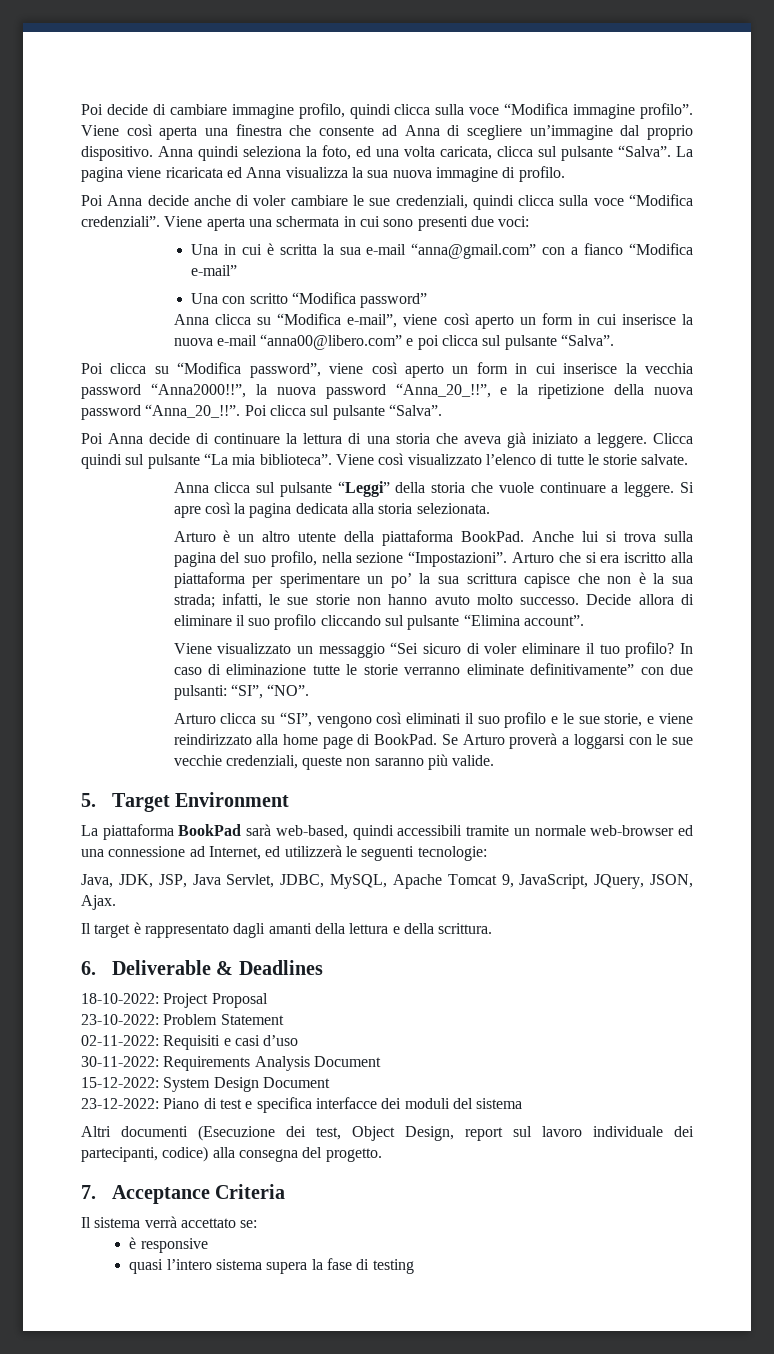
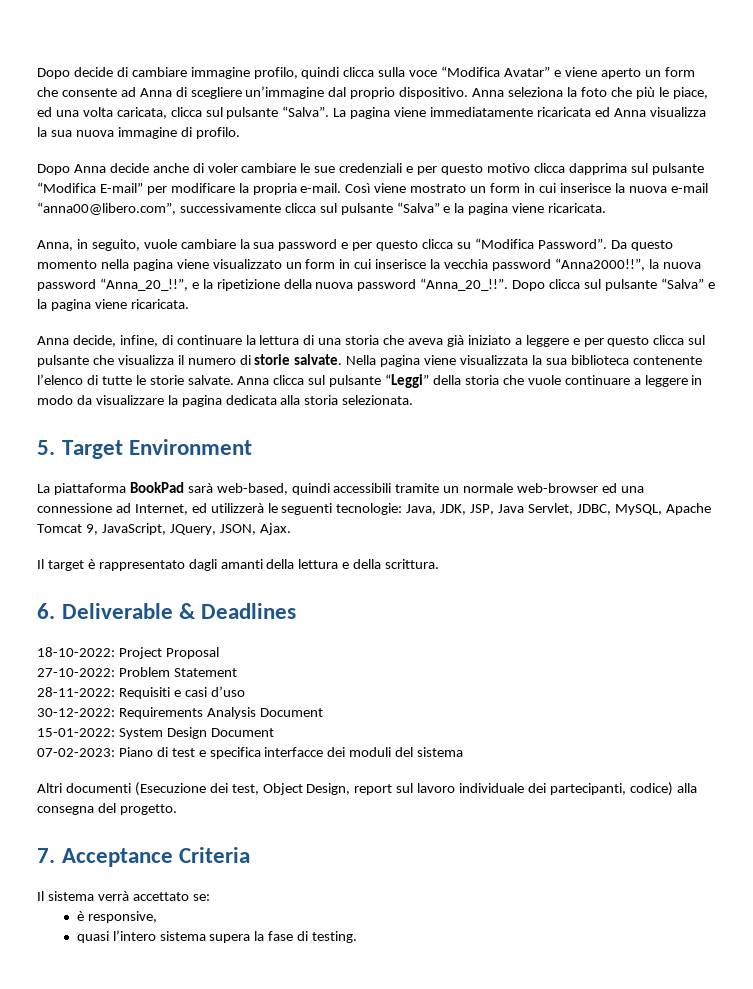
- Poi decide di cambiare immagine profilo, quindi clicca sulla voce “Modifica immagine profilo”. Viene così aperta una finestra che consente ad Anna di scegliere un’immagine dal proprio dispositivo.
+ Dopo decide di cambiare immagine profilo, quindi clicca sulla voce “Modifica Avatar” e viene aperto un form che consente ad Anna di scegliere un’immagine dal proprio dispositivo.
- Anna quindi seleziona la foto, ed una volta caricata, clicca sul pulsante “Salva”.
+ Anna seleziona la foto che più le piace, ed una volta caricata, clicca sul pulsante “Salva”.
- La pagina viene ricaricata ed Anna visualizza la sua nuova immagine di profilo.
+ La pagina viene immediatamente ricaricata ed Anna visualizza la sua nuova immagine di profilo.
- Poi Anna decide anche di voler cambiare le sue credenziali, quindi clicca sulla voce “Modifica credenziali”. Viene aperta una schermata in cui sono presenti due voci:
- Una in cui è scritta la sua e-mail “anna@gmail.com” con a fianco “Modifica e-mail”
- Una con scritto “Modifica password”
- Anna clicca su “Modifica e-mail”, viene così aperto un form in cui inserisce la nuova e-mail “anna00@libero.com” e poi clicca sul pulsante “Salva”.
- Poi clicca su “Modifica password”, viene così aperto un form in cui inserisce la vecchia password “Anna2000!!”, la nuova password “Anna_20_!!”, e la ripetizione della nuova password “Anna_20_!!”.
+ Dopo Anna decide anche di voler cambiare le sue credenziali e per questo motivo clicca dapprima sul pulsante “Modifica E-mail” per modificare la propria e-mail. Così viene mostrato un form in cui inserisce la nuova e-mail “anna00@libero.com”, successivamente clicca sul pulsante “Salva” e la pagina viene ricaricata.
+ Anna, in seguito, vuole cambiare la sua password e per questo clicca su “Modifica Password”. Da questo momento nella pagina viene visualizzato un form in cui inserisce la vecchia password “Anna2000!!”, la nuova password “Anna_20_!!”, e la ripetizione della nuova password “Anna_20_!!”.
- Poi clicca sul pulsante “Salva”.
- Poi Anna decide di continuare la lettura di una storia che aveva già iniziato a leggere. Clicca quindi sul pulsante “La mia biblioteca”. Viene così visualizzato l’elenco di tutte le storie salvate.
- Anna clicca sul pulsante “Leggi” della storia che vuole continuare a leggere. Si apre così la pagina dedicata alla storia selezionata.
+ Dopo clicca sul pulsante “Salva” e la pagina viene ricaricata.
+ Anna decide, infine, di continuare la lettura di una storia che aveva già iniziato a leggere e per questo clicca sul pulsante che visualizza il numero di storie salvate. Nella pagina viene visualizzata la sua biblioteca contenente l’elenco di tutte le storie salvate. Anna clicca sul pulsante “Leggi” della storia che vuole continuare a leggere in modo da visualizzare la pagina dedicata alla storia selezionata.
- Arturo è un altro utente della piattaforma BookPad. Anche lui si trova sulla pagina del suo profilo, nella sezione “Impostazioni”. Arturo che si era iscritto alla piattaforma per sperimentare un po’ la sua scrittura capisce che non è la sua strada; infatti, le sue storie non hanno avuto molto successo. Decide allora di eliminare il suo profilo cliccando sul pulsante “Elimina account”.
- Viene visualizzato un messaggio “Sei sicuro di voler eliminare il tuo profilo? In caso di eliminazione tutte le storie verranno eliminate definitivamente” con due pulsanti: “SI”, “NO”.
- Arturo clicca su “SI”, vengono così eliminati il suo profilo e le sue storie, e viene reindirizzato alla home page di BookPad. Se Arturo proverà a loggarsi con le sue vecchie credenziali, queste non saranno più valide.
- La piattaforma BookPad sarà web-based, quindi accessibili tramite un normale web-browser ed una connessione ad Internet, ed utilizzerà le seguenti tecnologie:
- Java, JDK, JSP, Java Servlet, JDBC, MySQL, Apache Tomcat 9, JavaScript, JQuery, JSON, Ajax.
+ La piattaforma BookPad sarà web-based, quindi accessibili tramite un normale web-browser ed una connessione ad Internet, ed utilizzerà le seguenti tecnologie: Java, JDK, JSP, Java Servlet, JDBC, MySQL, Apache Tomcat 9, JavaScript, JQuery, JSON, Ajax.
- 23-10-2022: Problem Statement
+ 27-10-2022: Problem Statement
- 02-11-2022: Requisiti e casi d’uso
+ 28-11-2022: Requisiti e casi d’uso
- 30-11-2022: Requirements Analysis Document
+ 30-12-2022: Requirements Analysis Document
- 15-12-2022: System Design Document
+ 15-01-2022: System Design Document
- 23-12-2022: Piano di test e specifica interfacce dei moduli del sistema
+ 07-02-2023: Piano di test e specifica interfacce dei moduli del sistema
- è responsive
+ è responsive,
- quasi l’intero sistema supera la fase di testing
+ quasi l’intero sistema supera la fase di testing.

